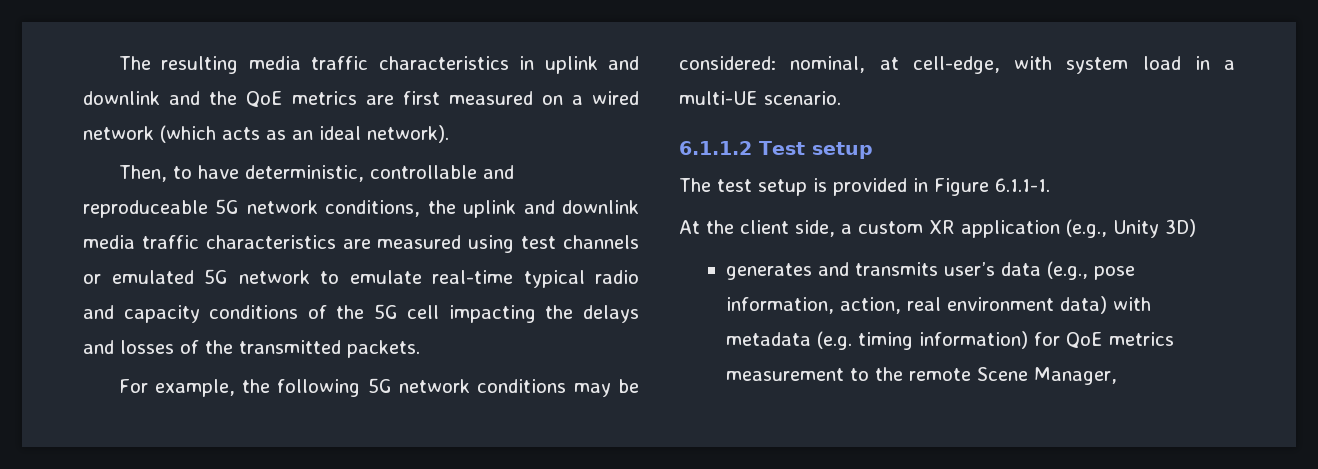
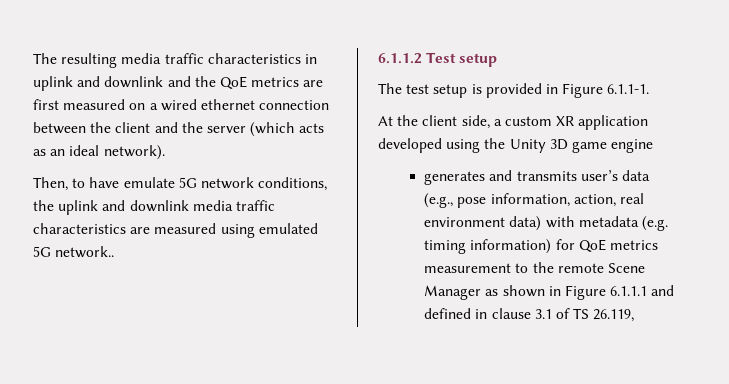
- The resulting media traffic characteristics in uplink and downlink and the QoE metrics are first measured on a wired network (which acts as an ideal network).
+ The resulting media traffic characteristics in uplink and downlink and the QoE metrics are first measured on a wired ethernet connection between the client and the server (which acts as an ideal network).
- Then, to have deterministic, controllable and reproduceable 5G network conditions, the uplink and downlink media traffic characteristics are measured using test channels or emulated 5G network to emulate real-time typical radio and capacity conditions of the 5G cell impacting the delays and losses of the transmitted packets.
- For example, the following 5G network conditions may be considered: nominal, at cell-edge, with system load in a multi-UE scenario.
+ Then, to have emulate 5G network conditions, the uplink and downlink media traffic characteristics are measured using emulated 5G network..
- At the client side, a custom XR application (e.g., Unity 3D)
+ At the client side, a custom XR application developed using the Unity 3D game engine
- generates and transmits user’s data (e.g., pose information, action, real environment data) with metadata (e.g. timing information) for QoE metrics measurement to the remote Scene Manager,
+ generates and transmits user’s data (e.g., pose information, action, real environment data) with metadata (e.g. timing information) for QoE metrics measurement to the remote Scene Manager as shown in Figure 6.1.1.1 and defined in clause 3.1 of TS 26.119,

